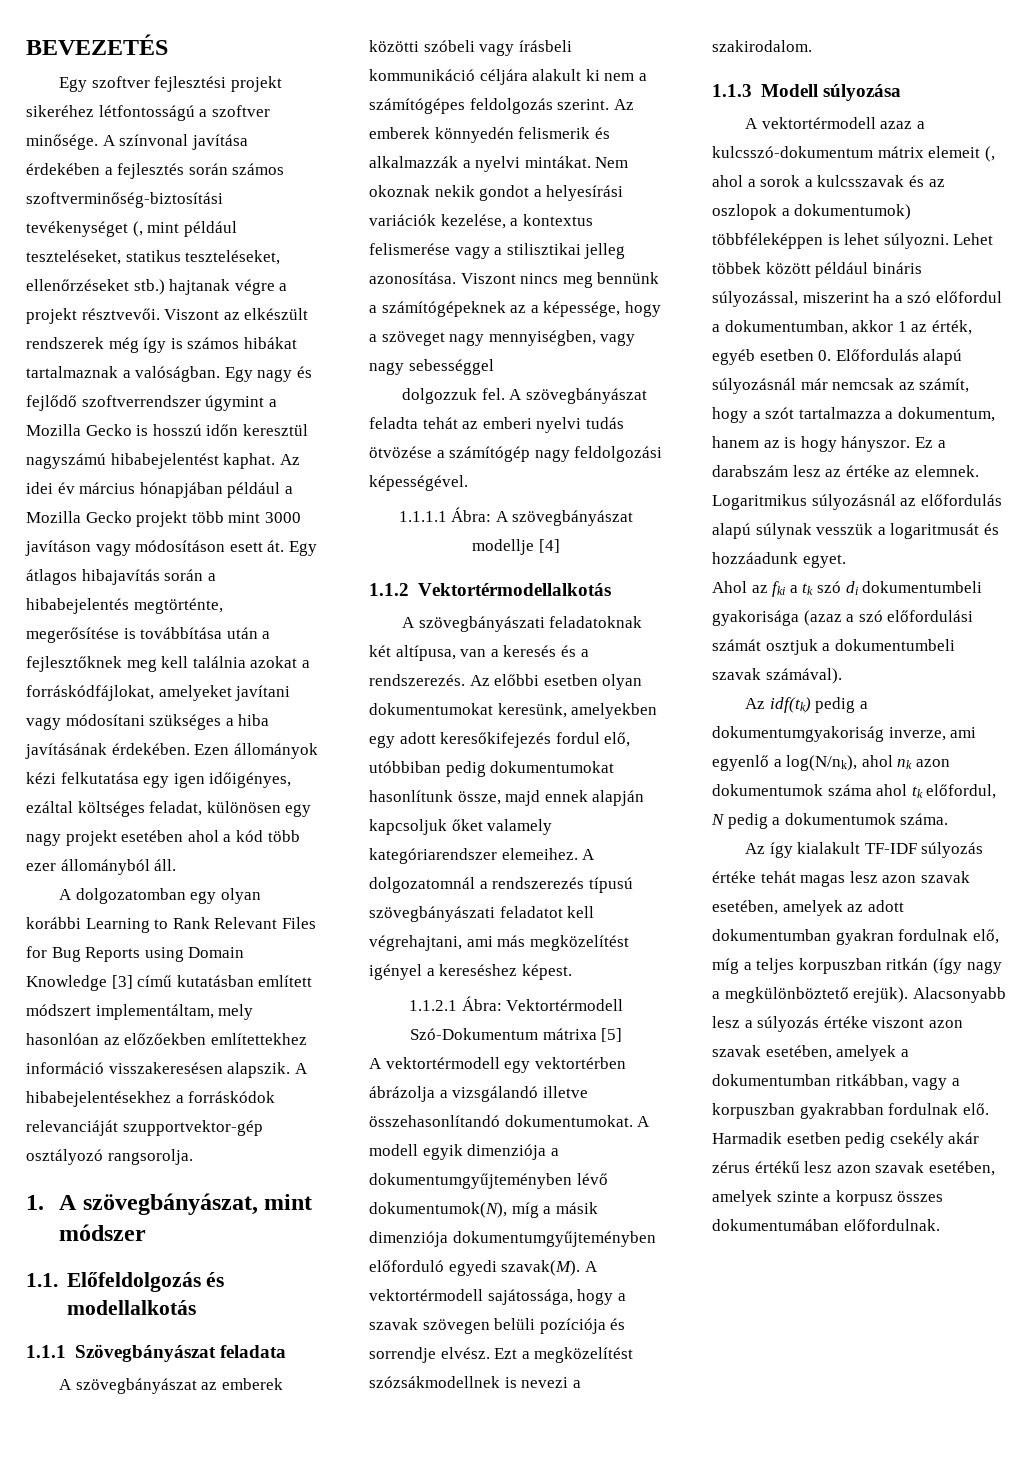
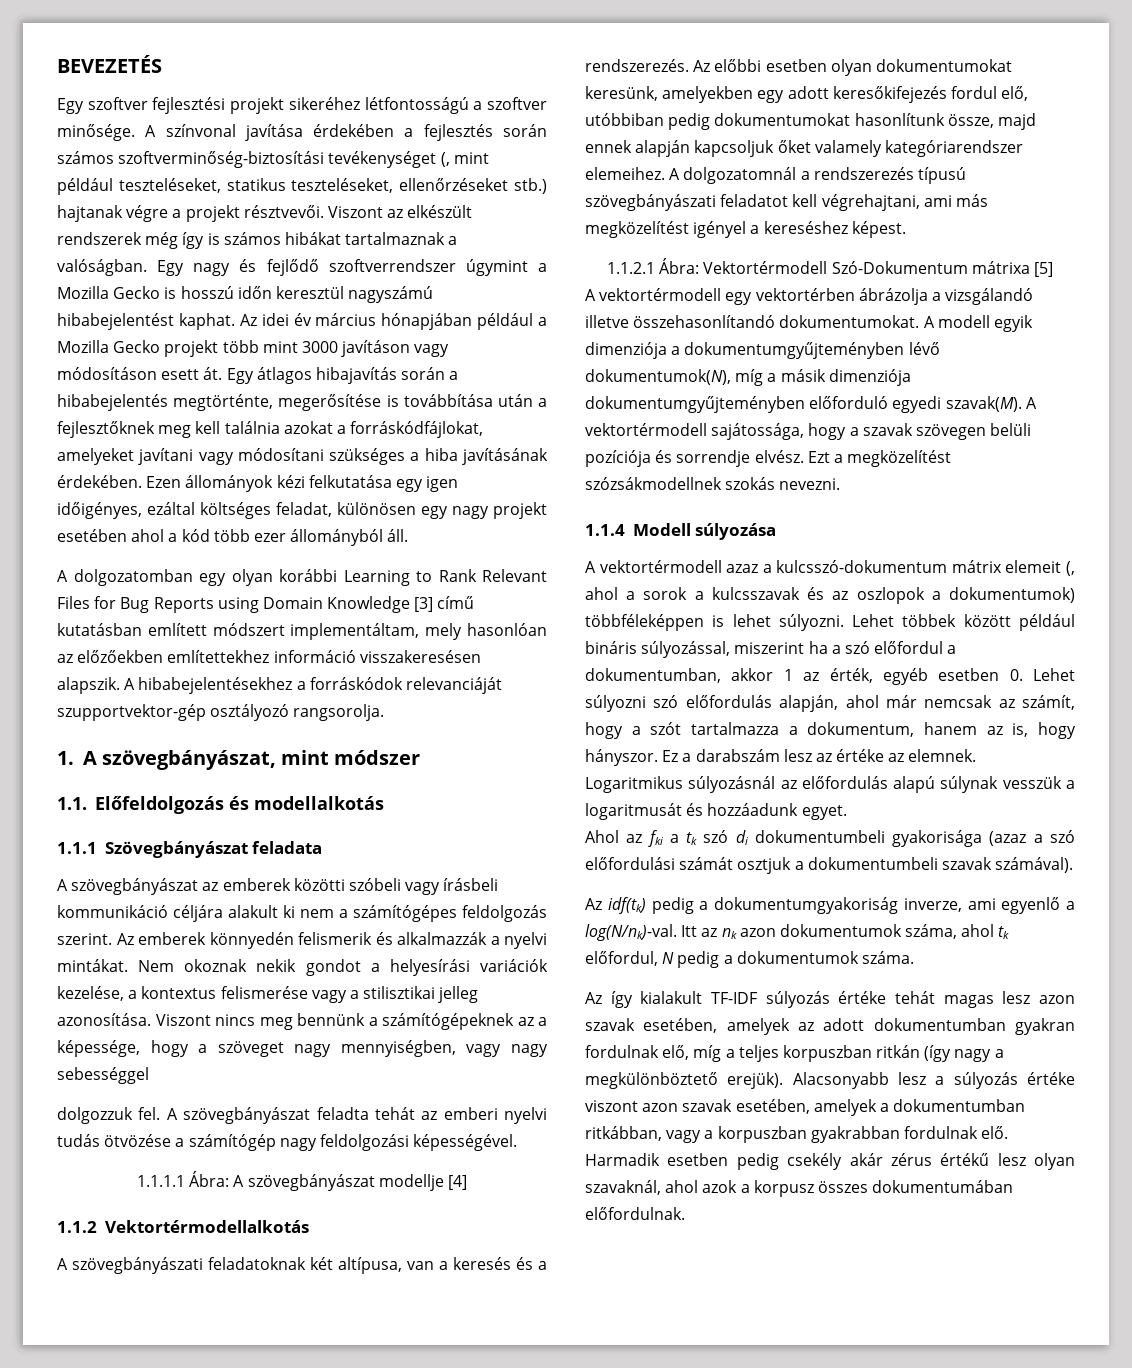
- Ezt a megközelítést szózsákmodellnek is nevezi a szakirodalom.
- 1.1.3 Modell súlyozása
+ Ezt a megközelítést szózsákmodellnek szokás nevezni.
+ 1.1.4 Modell súlyozása
- Lehet többek között például bináris súlyozással, miszerint ha a szó előfordul a dokumentumban, akkor 1 az érték, egyéb esetben 0. Előfordulás alapú súlyozásnál már nemcsak az számít, hogy a szót tartalmazza a dokumentum, hanem az is hogy hányszor.
+ Lehet többek között például bináris súlyozással, miszerint ha a szó előfordul a dokumentumban, akkor 1 az érték, egyéb esetben 0. Lehet súlyozni szó előfordulás alapján, ahol már nemcsak az számít, hogy a szót tartalmazza a dokumentum, hanem az is, hogy hányszor.
- Az idf(tk) pedig a dokumentumgyakoriság inverze, ami egyenlő a log(N/nk), ahol nk azon dokumentumok száma ahol tk előfordul, N pedig a dokumentumok száma.
+ Az idf(tk) pedig a dokumentumgyakoriság inverze, ami egyenlő a log(N/nk)-val. Itt az nk azon dokumentumok száma, ahol tk előfordul, N pedig a dokumentumok száma.
- Harmadik esetben pedig csekély akár zérus értékű lesz azon szavak esetében, amelyek szinte a korpusz összes dokumentumában előfordulnak.
+ Harmadik esetben pedig csekély akár zérus értékű lesz olyan szavaknál, ahol azok a korpusz összes dokumentumában előfordulnak.

